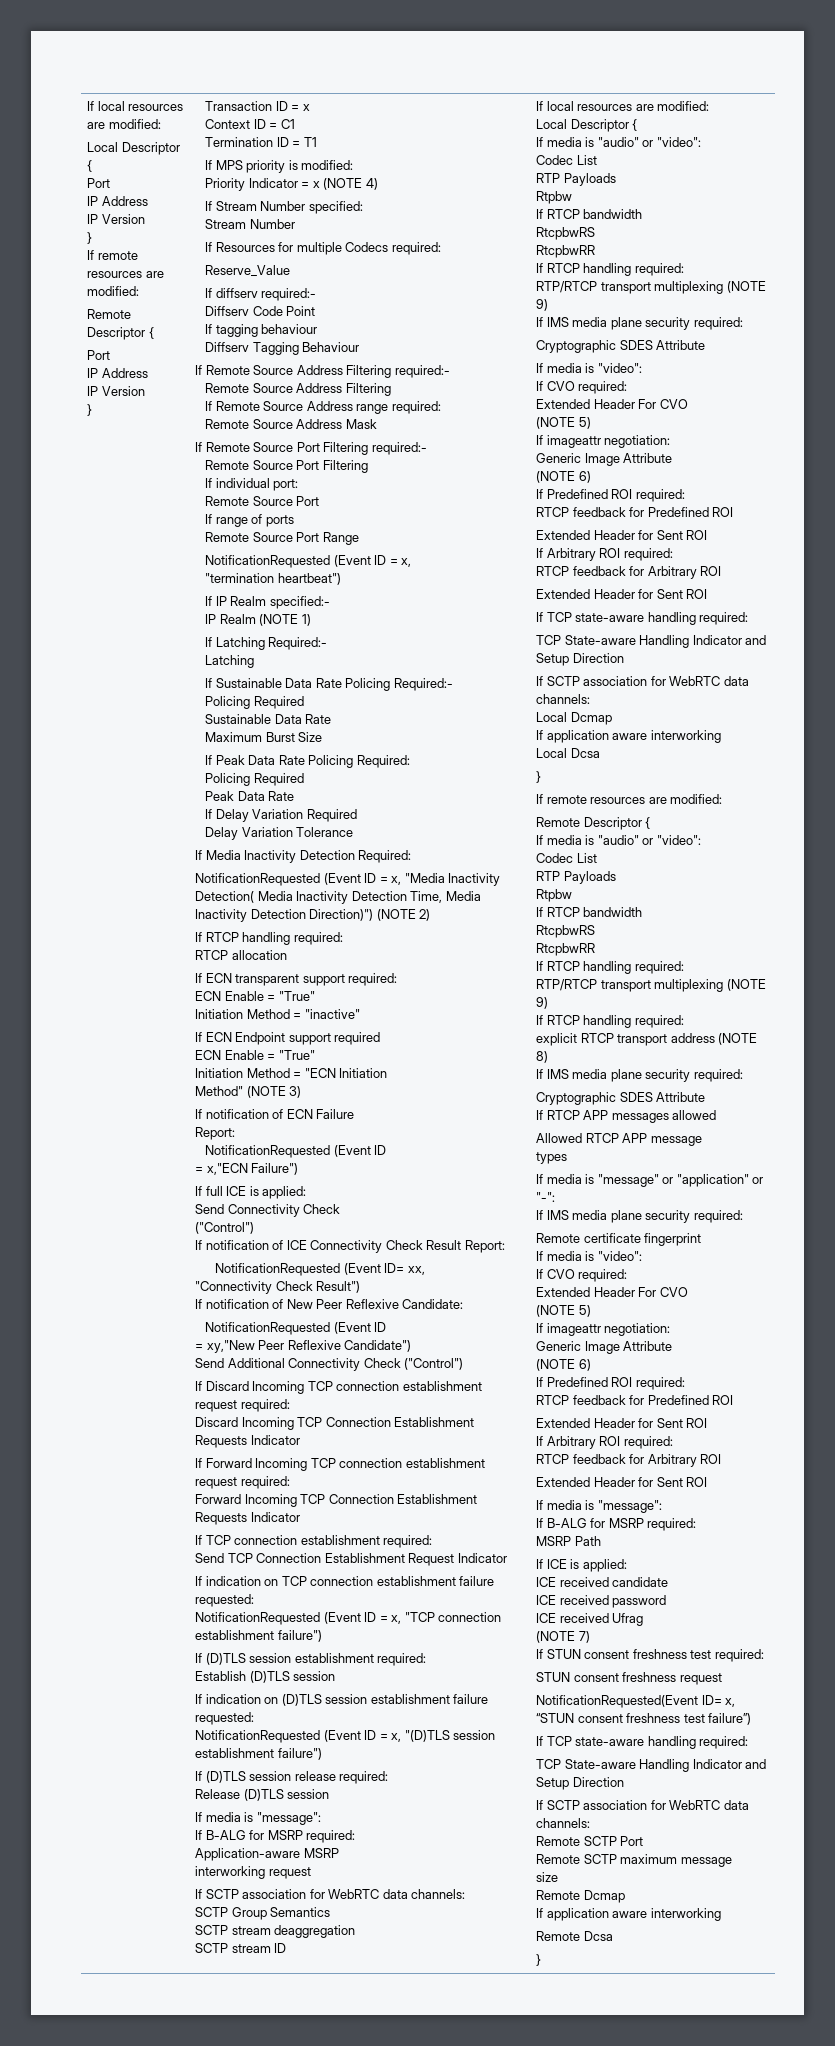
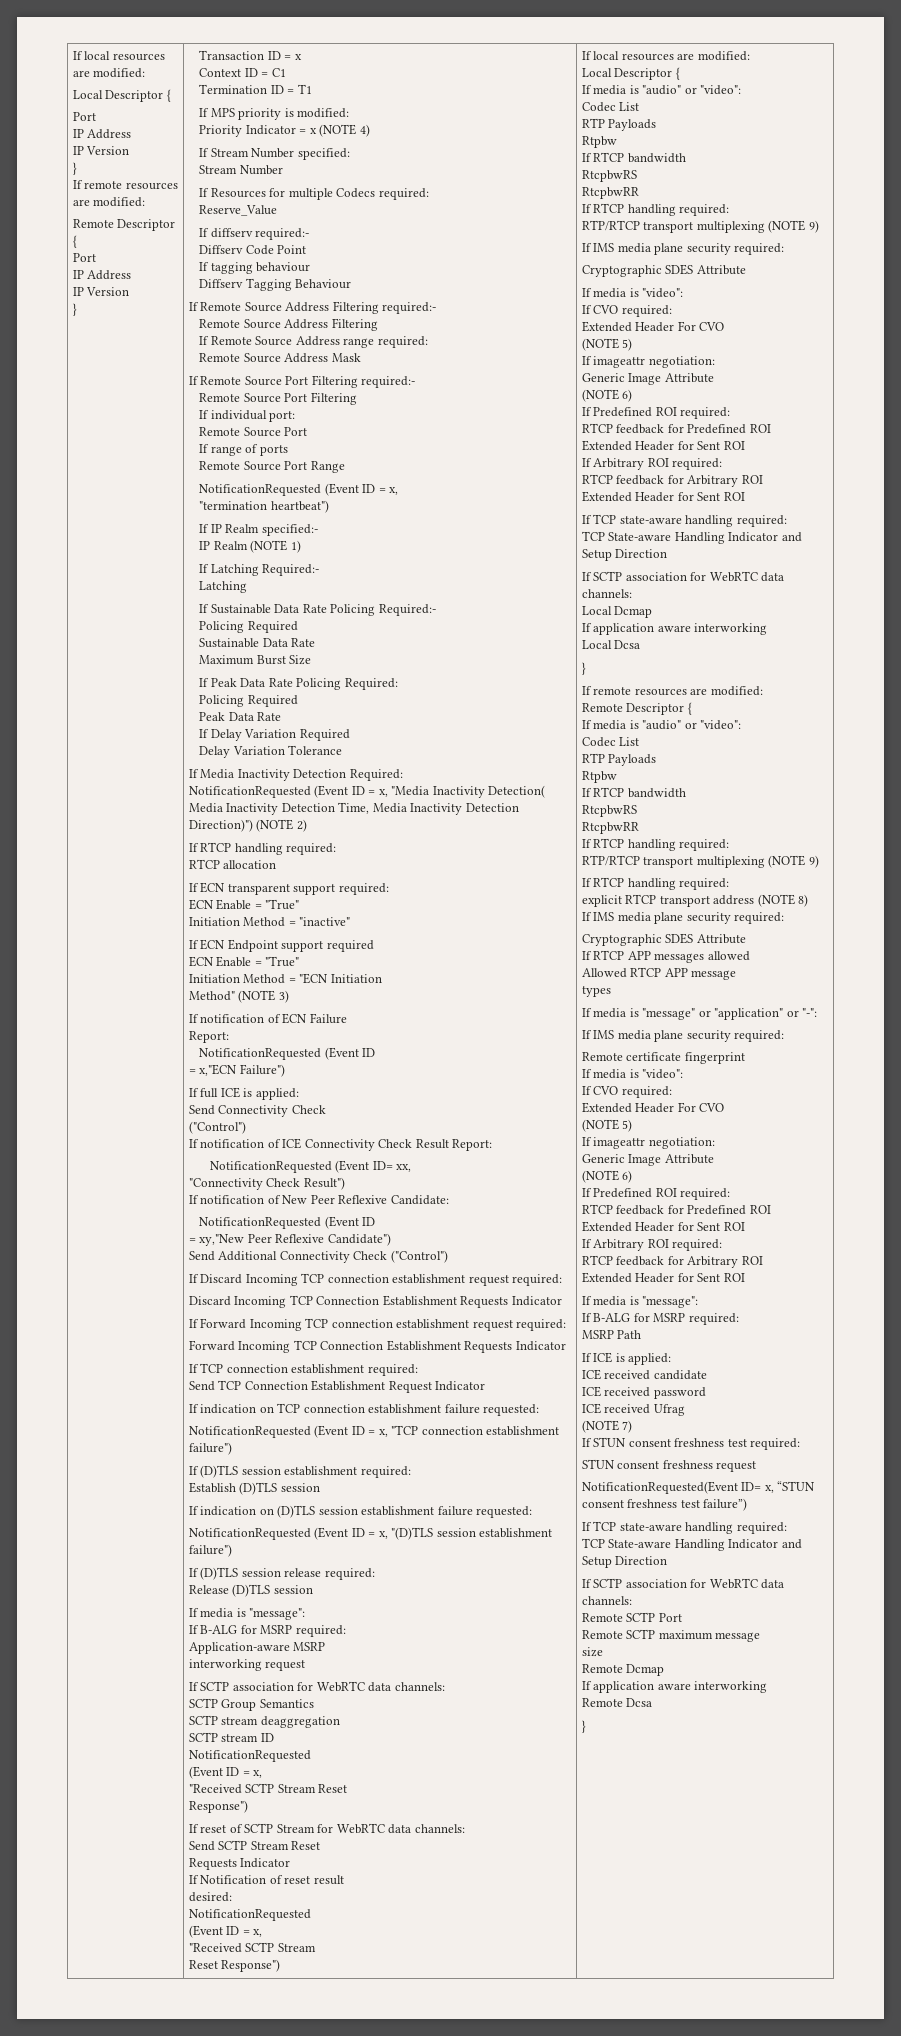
  SCTP stream ID
+ NotificationRequested
+ (Event ID = x,
+ "Received SCTP Stream Reset
+ Response")
+ If reset of SCTP Stream for WebRTC data channels:
+ Send SCTP Stream Reset
+ Requests Indicator
+ If Notification of reset result
+ desired:
+ NotificationRequested
+ (Event ID = x,
+ "Received SCTP Stream
+ Reset Response")

